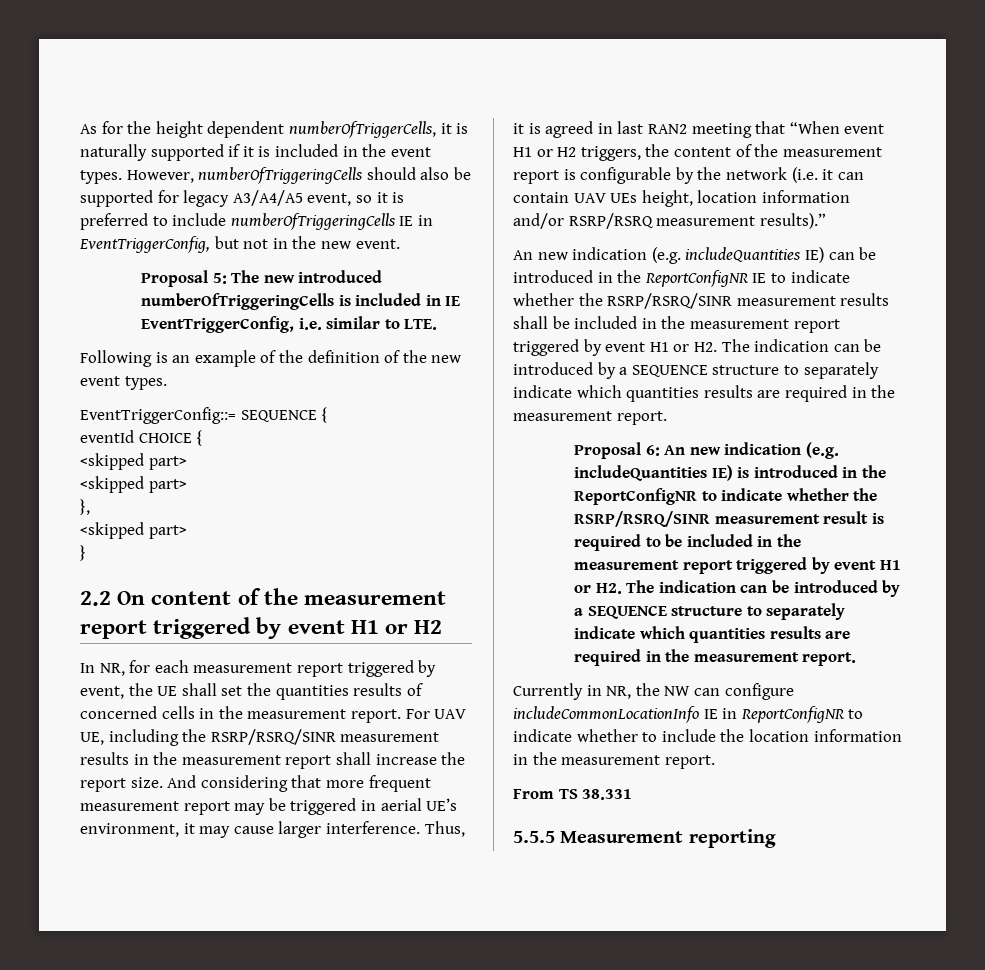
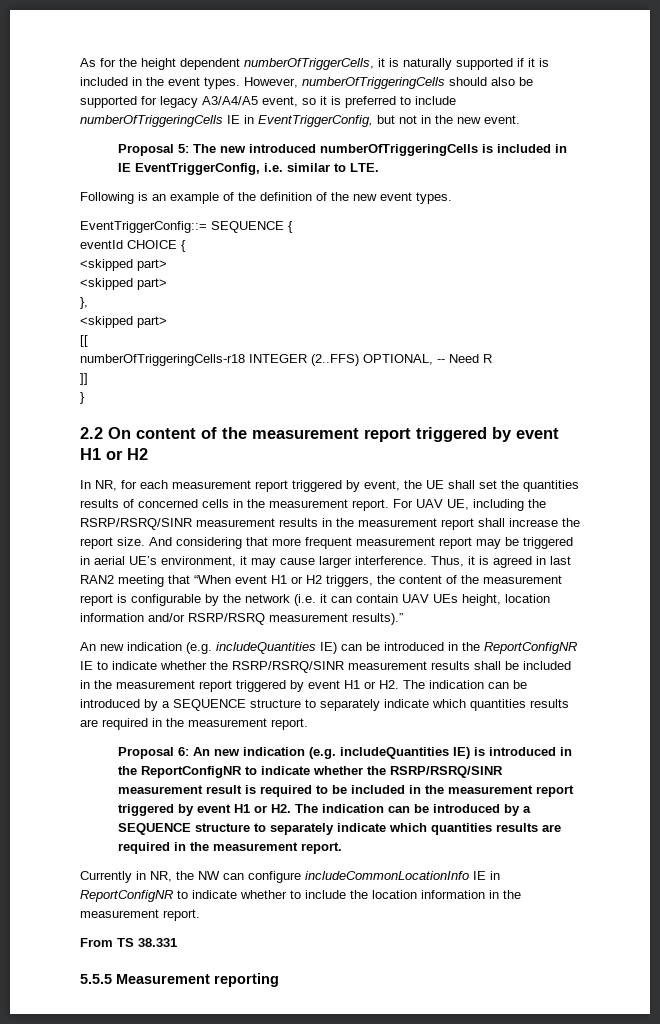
+ [[
+ numberOfTriggeringCells-r18 INTEGER (2..FFS) OPTIONAL, -- Need R
+ ]]

